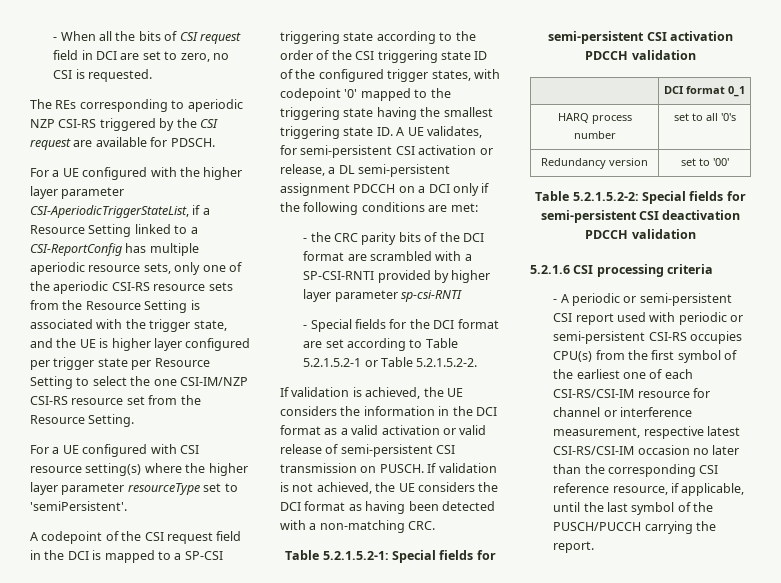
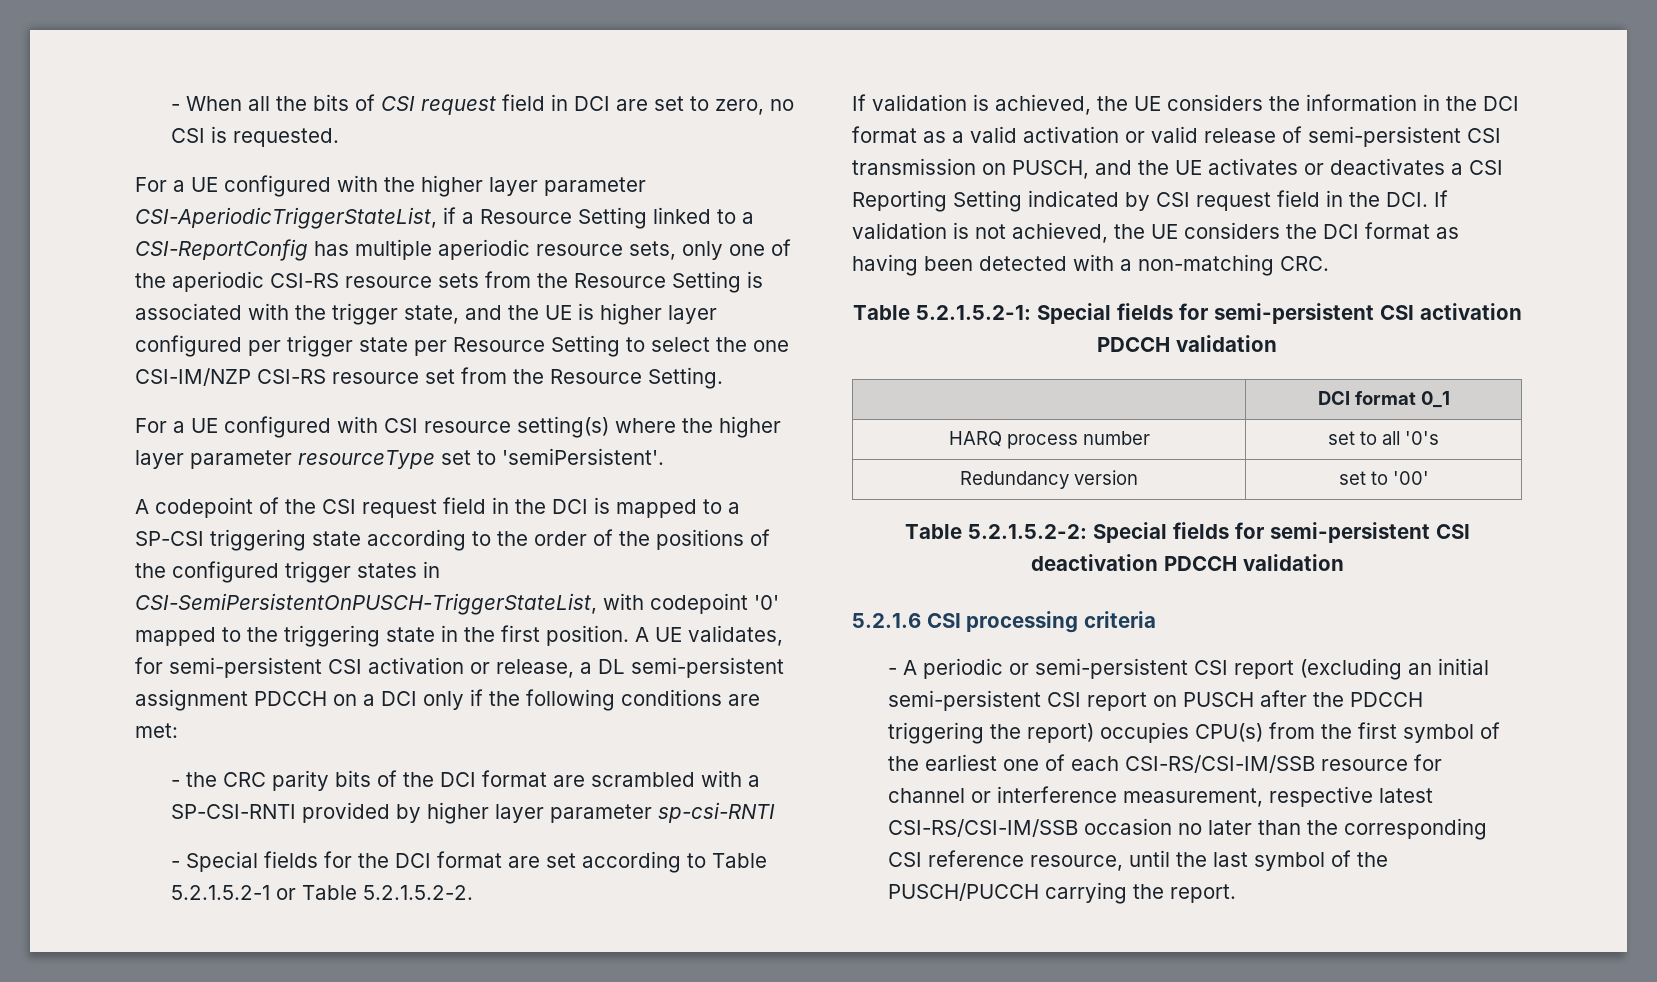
- The REs corresponding to aperiodic NZP CSI-RS triggered by the CSI request are available for PDSCH.
- A codepoint of the CSI request field in the DCI is mapped to a SP-CSI triggering state according to the order of the CSI triggering state ID of the configured trigger states, with codepoint '0' mapped to the triggering state having the smallest triggering state ID. A UE validates, for semi-persistent CSI activation or release, a DL semi-persistent assignment PDCCH on a DCI only if the following conditions are met:
+ A codepoint of the CSI request field in the DCI is mapped to a SP-CSI triggering state according to the order of the positions of the configured trigger states in CSI-SemiPersistentOnPUSCH-TriggerStateList, with codepoint '0' mapped to the triggering state in the first position. A UE validates, for semi-persistent CSI activation or release, a DL semi-persistent assignment PDCCH on a DCI only if the following conditions are met:
- If validation is achieved, the UE considers the information in the DCI format as a valid activation or valid release of semi-persistent CSI transmission on PUSCH. If validation is not achieved, the UE considers the DCI format as having been detected with a non-matching CRC.
+ If validation is achieved, the UE considers the information in the DCI format as a valid activation or valid release of semi-persistent CSI transmission on PUSCH, and the UE activates or deactivates a CSI Reporting Setting indicated by CSI request field in the DCI. If validation is not achieved, the UE considers the DCI format as having been detected with a non-matching CRC.
- - A periodic or semi-persistent CSI report used with periodic or semi-persistent CSI-RS occupies CPU(s) from the first symbol of the earliest one of each CSI-RS/CSI-IM resource for channel or interference measurement, respective latest CSI-RS/CSI-IM occasion no later than the corresponding CSI reference resource, if applicable, until the last symbol of the PUSCH/PUCCH carrying the report.
+ - A periodic or semi-persistent CSI report (excluding an initial semi-persistent CSI report on PUSCH after the PDCCH triggering the report) occupies CPU(s) from the first symbol of the earliest one of each CSI-RS/CSI-IM/SSB resource for channel or interference measurement, respective latest CSI-RS/CSI-IM/SSB occasion no later than the corresponding CSI reference resource, until the last symbol of the PUSCH/PUCCH carrying the report.

